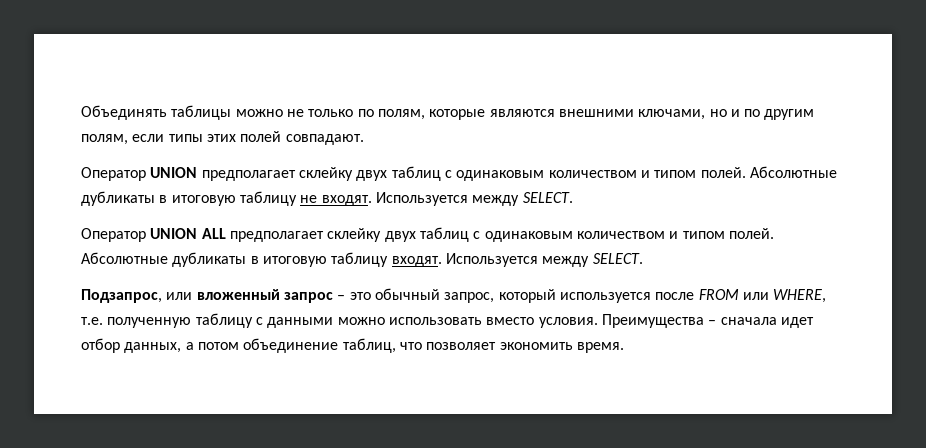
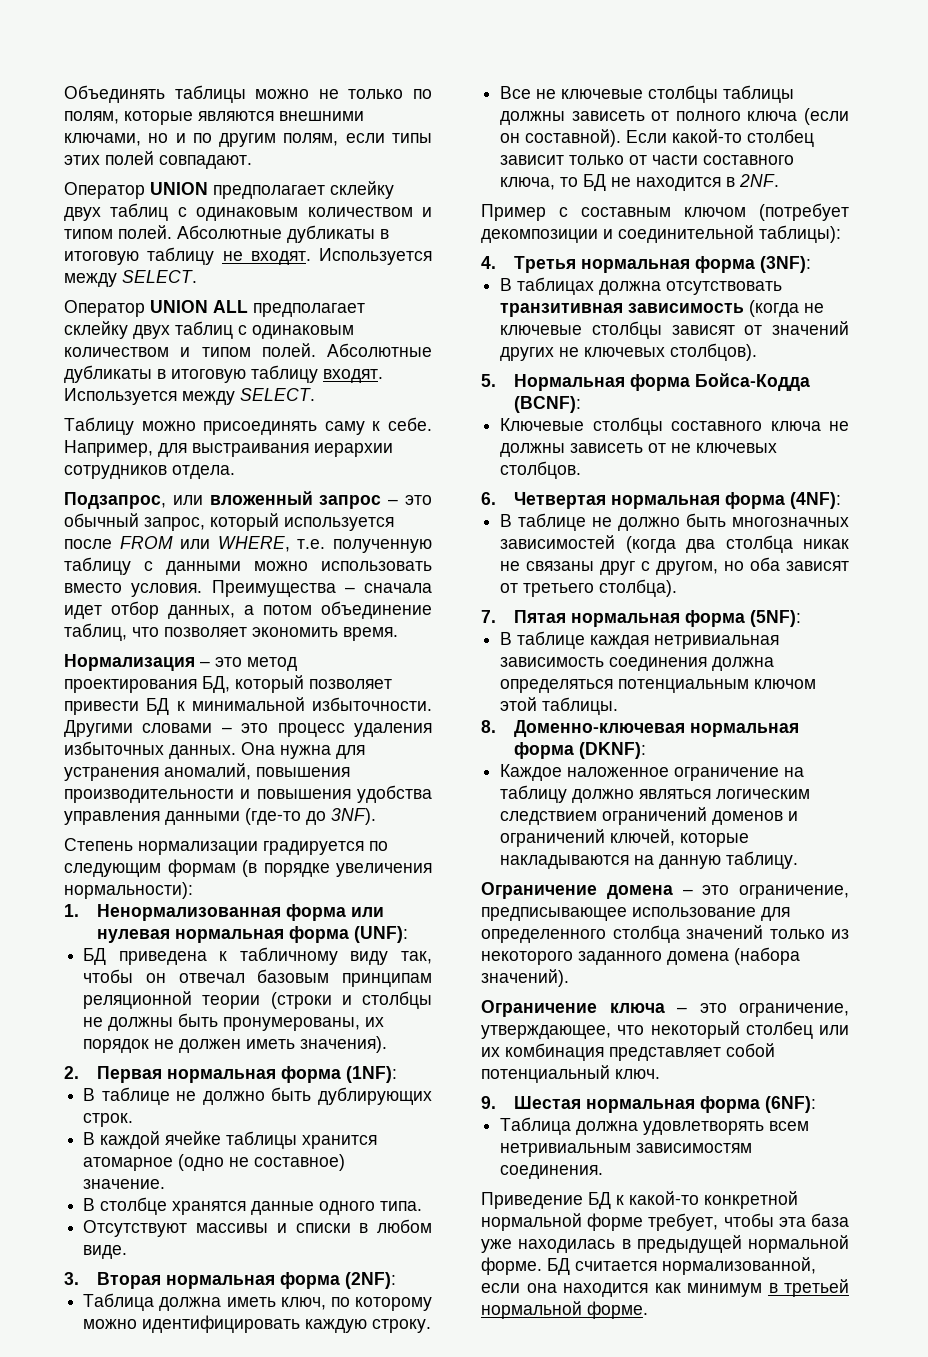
+ Таблицу можно присоединять саму к себе. Например, для выстраивания иерархии сотрудников отдела.
+ Нормализация – это метод проектирования БД, который позволяет привести БД к минимальной избыточности. Другими словами – это процесс удаления избыточных данных. Она нужна для устранения аномалий, повышения производительности и повышения удобства управления данными (где-то до 3NF).
+ Степень нормализации градируется по следующим формам (в порядке увеличения нормальности):
+ 1. Ненормализованная форма или нулевая нормальная форма (UNF):
+ БД приведена к табличному виду так, чтобы он отвечал базовым принципам реляционной теории (строки и столбцы не должны быть пронумерованы, их порядок не должен иметь значения).
+ 2. Первая нормальная форма (1NF):
+ В таблице не должно быть дублирующих строк.
+ В каждой ячейке таблицы хранится атомарное (одно не составное) значение.
+ В столбце хранятся данные одного типа.
+ Отсутствуют массивы и списки в любом виде.
+ 3. Вторая нормальная форма (2NF):
+ Таблица должна иметь ключ, по которому можно идентифицировать каждую строку.
+ Все не ключевые столбцы таблицы должны зависеть от полного ключа (если он составной). Если какой-то столбец зависит только от части составного ключа, то БД не находится в 2NF.
+ Пример с составным ключом (потребует декомпозиции и соединительной таблицы):
+ 4. Третья нормальная форма (3NF):
+ В таблицах должна отсутствовать транзитивная зависимость (когда не ключевые столбцы зависят от значений других не ключевых столбцов).
+ 5. Нормальная форма Бойса-Кодда (BCNF):
+ Ключевые столбцы составного ключа не должны зависеть от не ключевых столбцов.
+ 6. Четвертая нормальная форма (4NF):
+ В таблице не должно быть многозначных зависимостей (когда два столбца никак не связаны друг с другом, но оба зависят от третьего столбца).
+ 7. Пятая нормальная форма (5NF):
+ В таблице каждая нетривиальная зависимость соединения должна определяться потенциальным ключом этой таблицы.
+ 8. Доменно-ключевая нормальная форма (DKNF):
+ Каждое наложенное ограничение на таблицу должно являться логическим следствием ограничений доменов и ограничений ключей, которые накладываются на данную таблицу.
+ Ограничение домена – это ограничение, предписывающее использование для определенного столбца значений только из некоторого заданного домена (набора значений).
+ Ограничение ключа – это ограничение, утверждающее, что некоторый столбец или их комбинация представляет собой потенциальный ключ.
+ 9. Шестая нормальная форма (6NF):
+ Таблица должна удовлетворять всем нетривиальным зависимостям соединения.
+ Приведение БД к какой-то конкретной нормальной форме требует, чтобы эта база уже находилась в предыдущей нормальной форме. БД считается нормализованной, если она находится как минимум в третьей нормальной форме.

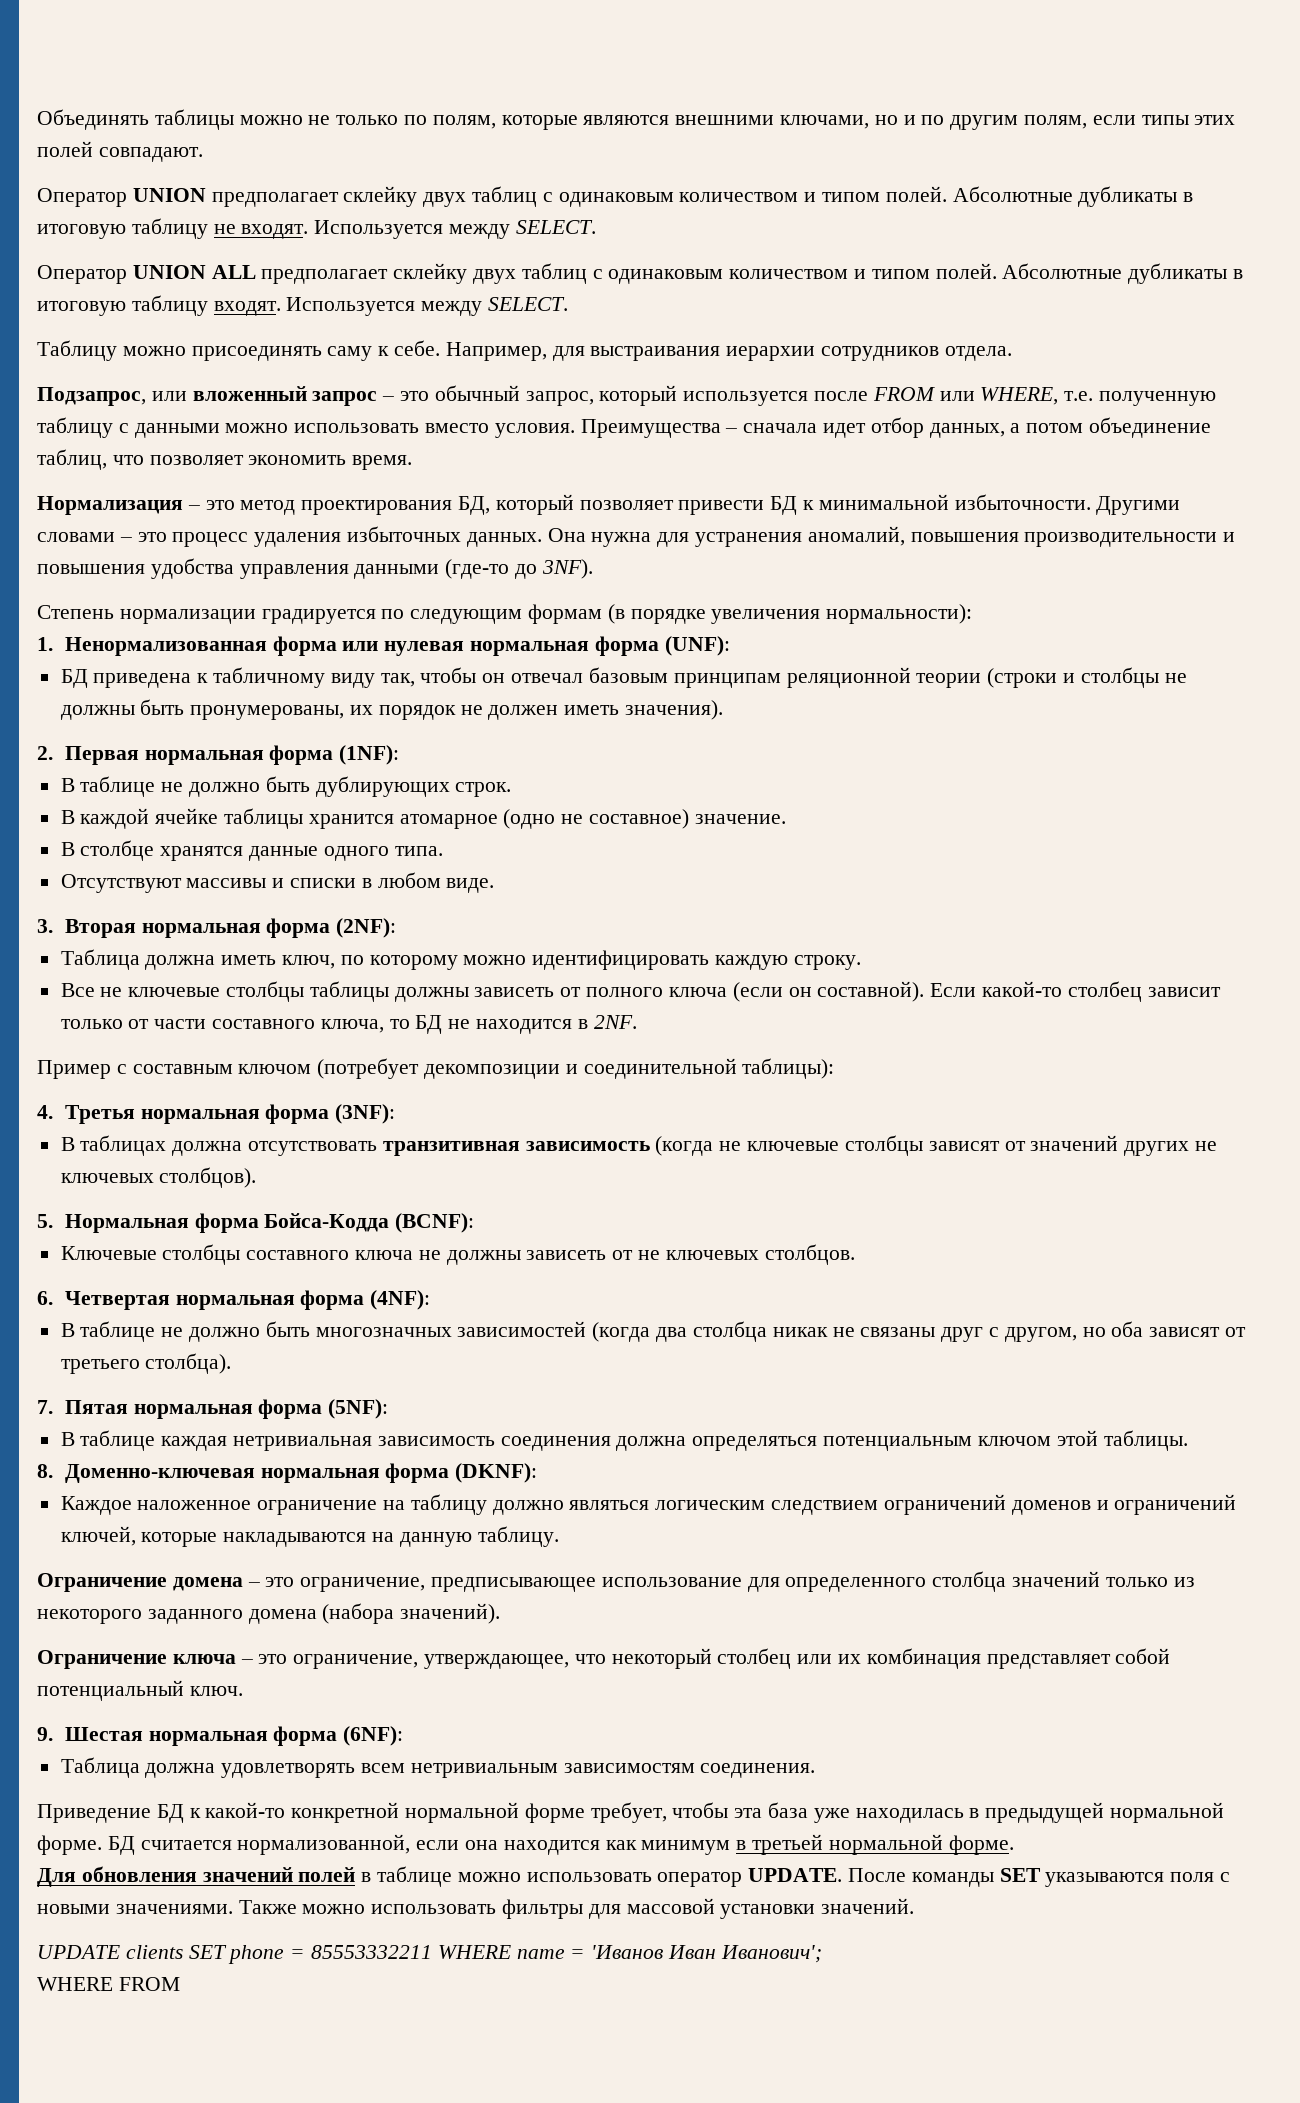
+ Для обновления значений полей в таблице можно использовать оператор UPDATE. После команды SET указываются поля с новыми значениями. Также можно использовать фильтры для массовой установки значений.
+ UPDATE clients SET phone = 85553332211 WHERE name = 'Иванов Иван Иванович';
+ WHERE FROM

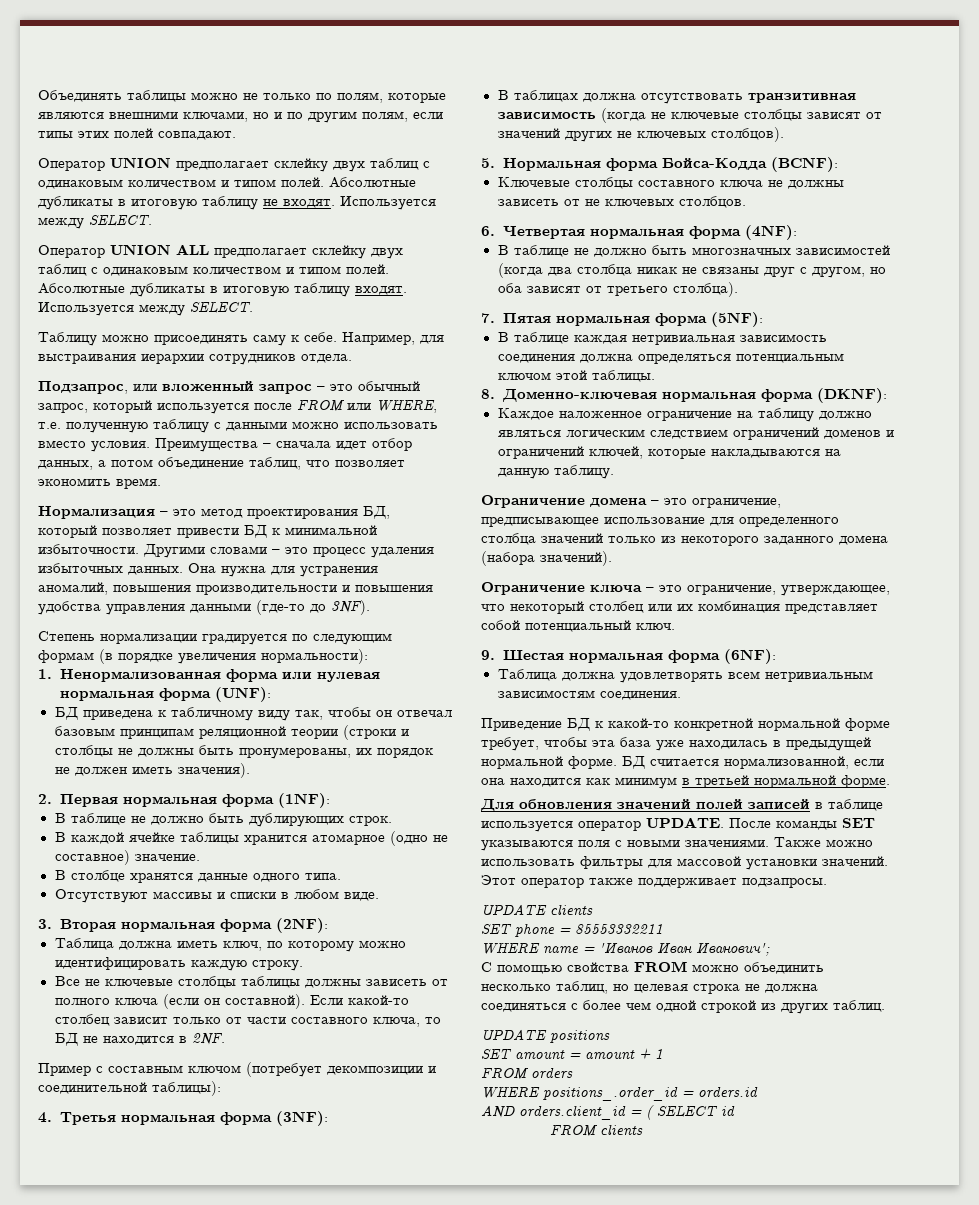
- Для обновления значений полей в таблице можно использовать оператор UPDATE.
+ Для обновления значений полей записей в таблице используется оператор UPDATE.
+ Этот оператор также поддерживает подзапросы.
- UPDATE clients SET phone = 85553332211 WHERE name = 'Иванов Иван Иванович';
+ UPDATE clients
+ SET phone = 85553332211
+ WHERE name = 'Иванов Иван Иванович';
- WHERE FROM
+ С помощью свойства FROM можно объединить несколько таблиц, но целевая строка не должна соединяться с более чем одной строкой из других таблиц.
+ UPDATE positions
+ SET amount = amount + 1
+ FROM orders
+ WHERE positions_.order_id = orders.id
+ AND orders.client_id = ( SELECT id
+ FROM clients

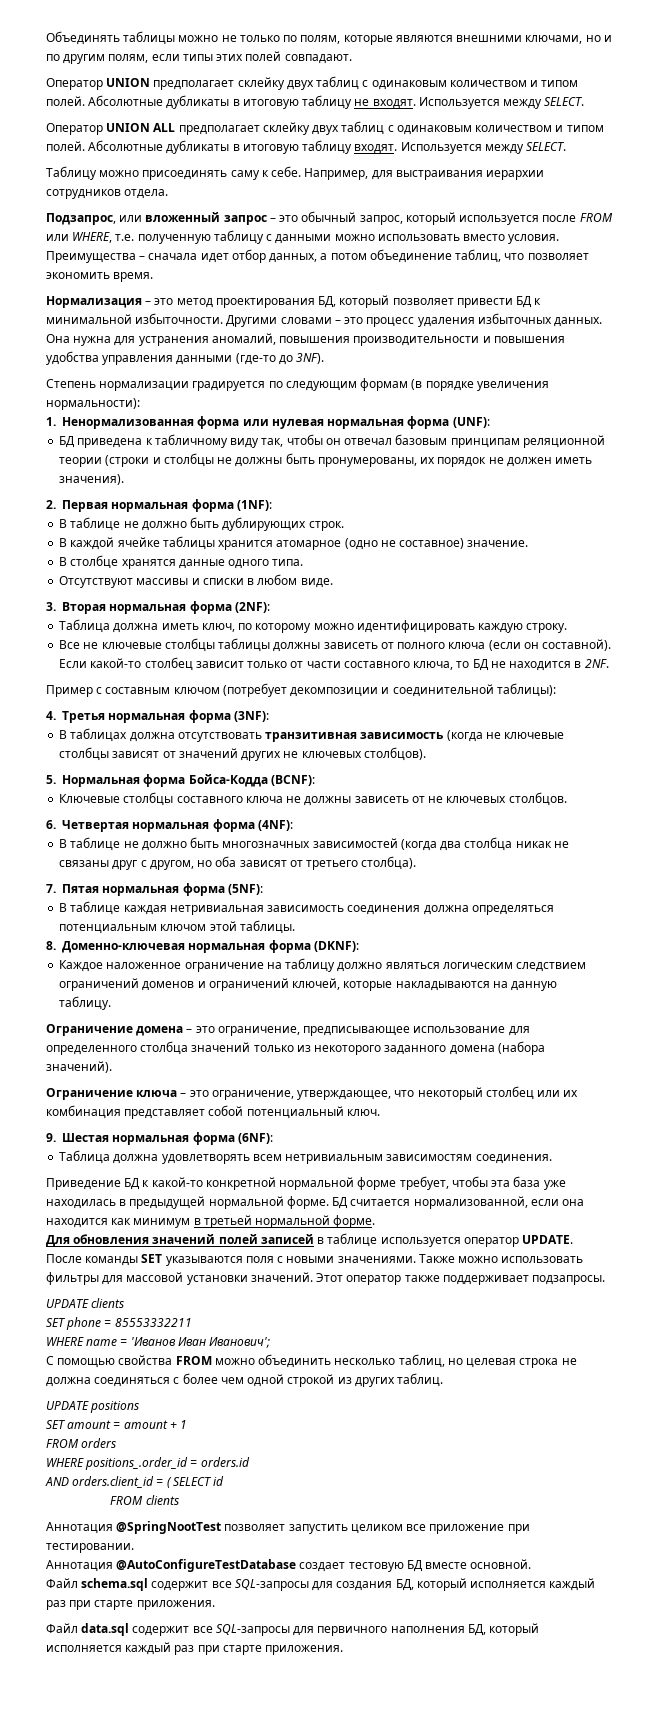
+ Аннотация @SpringNootTest позволяет запустить целиком все приложение при тестировании.
+ Аннотация @AutoConfigureTestDatabase создает тестовую БД вместе основной.
+ Файл schema.sql содержит все SQL-запросы для создания БД, который исполняется каждый раз при старте приложения.
+ Файл data.sql содержит все SQL-запросы для первичного наполнения БД, который исполняется каждый раз при старте приложения.

